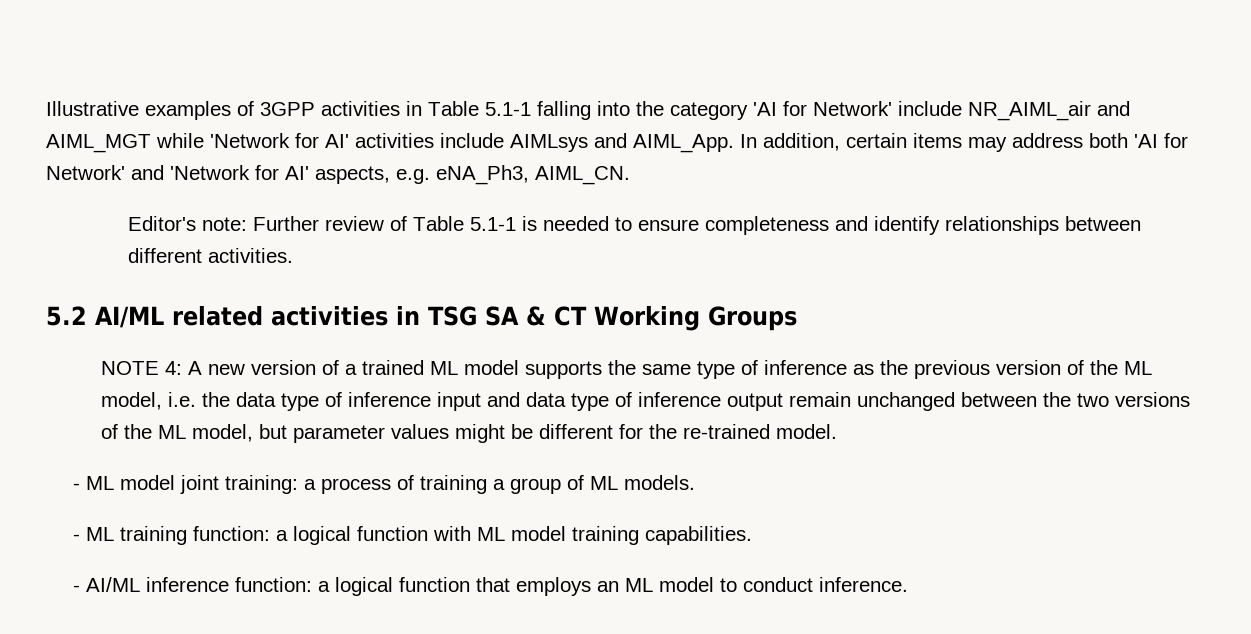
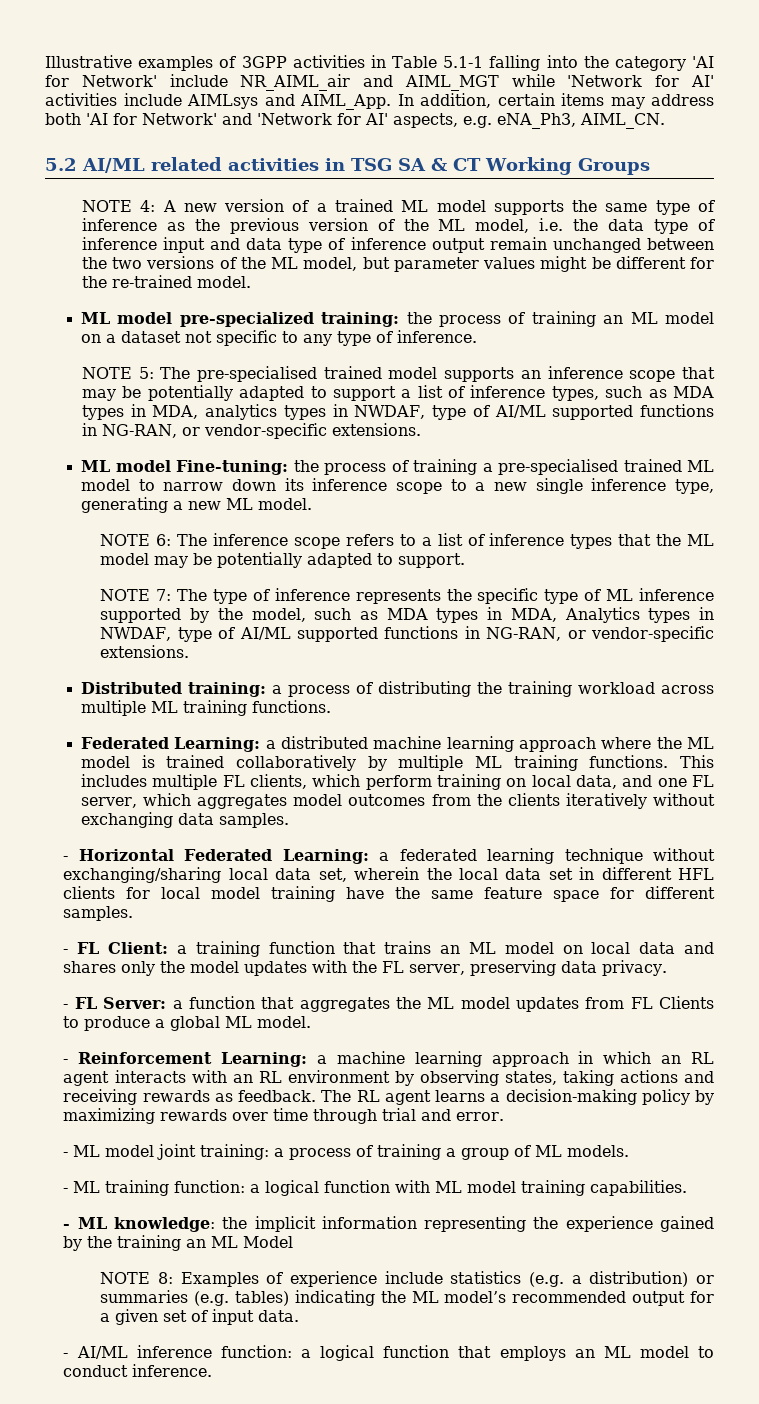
- Editor's note: Further review of Table 5.1-1 is needed to ensure completeness and identify relationships between different activities.
+ ML model pre-specialized training: the process of training an ML model on a dataset not specific to any type of inference.
+ NOTE 5: The pre-specialised trained model supports an inference scope that may be potentially adapted to support a list of inference types, such as MDA types in MDA, analytics types in NWDAF, type of AI/ML supported functions in NG-RAN, or vendor-specific extensions.
+ ML model Fine-tuning: the process of training a pre-specialised trained ML model to narrow down its inference scope to a new single inference type, generating a new ML model.
+ NOTE 6: The inference scope refers to a list of inference types that the ML model may be potentially adapted to support.
+ NOTE 7: The type of inference represents the specific type of ML inference supported by the model, such as MDA types in MDA, Analytics types in NWDAF, type of AI/ML supported functions in NG-RAN, or vendor-specific extensions.
+ Distributed training: a process of distributing the training workload across multiple ML training functions.
+ Federated Learning: a distributed machine learning approach where the ML model is trained collaboratively by multiple ML training functions. This includes multiple FL clients, which perform training on local data, and one FL server, which aggregates model outcomes from the clients iteratively without exchanging data samples.
+ - Horizontal Federated Learning: a federated learning technique without exchanging/sharing local data set, wherein the local data set in different HFL clients for local model training have the same feature space for different samples.
+ - FL Client: a training function that trains an ML model on local data and shares only the model updates with the FL server, preserving data privacy.
+ - FL Server: a function that aggregates the ML model updates from FL Clients to produce a global ML model.
+ - Reinforcement Learning: a machine learning approach in which an RL agent interacts with an RL environment by observing states, taking actions and receiving rewards as feedback. The RL agent learns a decision-making policy by maximizing rewards over time through trial and error.
+ - ML knowledge: the implicit information representing the experience gained by the training an ML Model
+ NOTE 8: Examples of experience include statistics (e.g. a distribution) or summaries (e.g. tables) indicating the ML model’s recommended output for a given set of input data.

